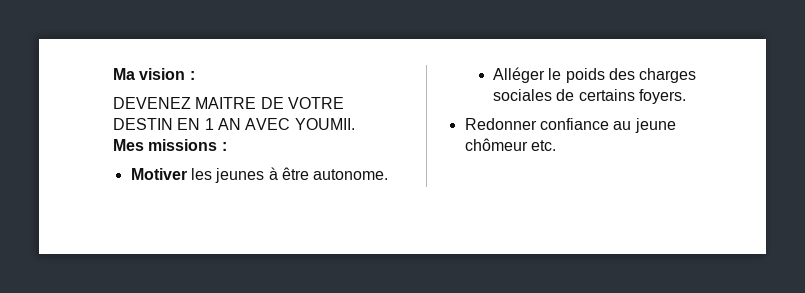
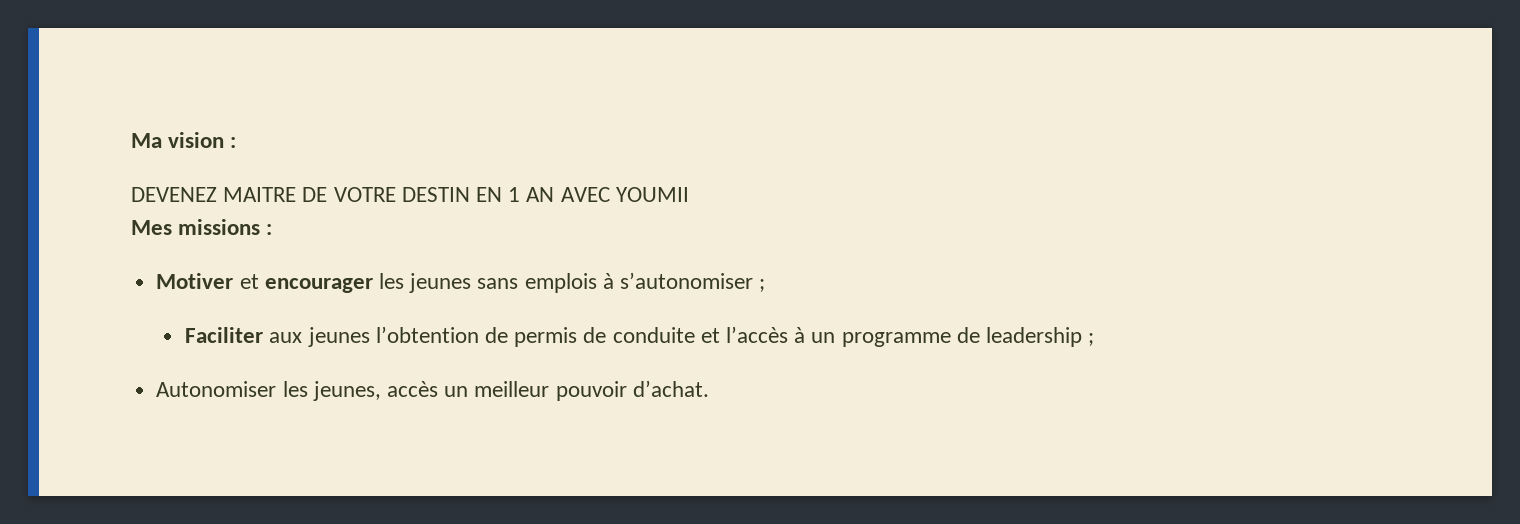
- DEVENEZ MAITRE DE VOTRE DESTIN EN 1 AN AVEC YOUMII.
+ DEVENEZ MAITRE DE VOTRE DESTIN EN 1 AN AVEC YOUMII
- Motiver les jeunes à être autonome.
- Alléger le poids des charges sociales de certains foyers.
- Redonner confiance au jeune chômeur etc.
+ Motiver et encourager les jeunes sans emplois à s’autonomiser ;
+ Faciliter aux jeunes l’obtention de permis de conduite et l’accès à un programme de leadership ;
+ Autonomiser les jeunes, accès un meilleur pouvoir d’achat.

